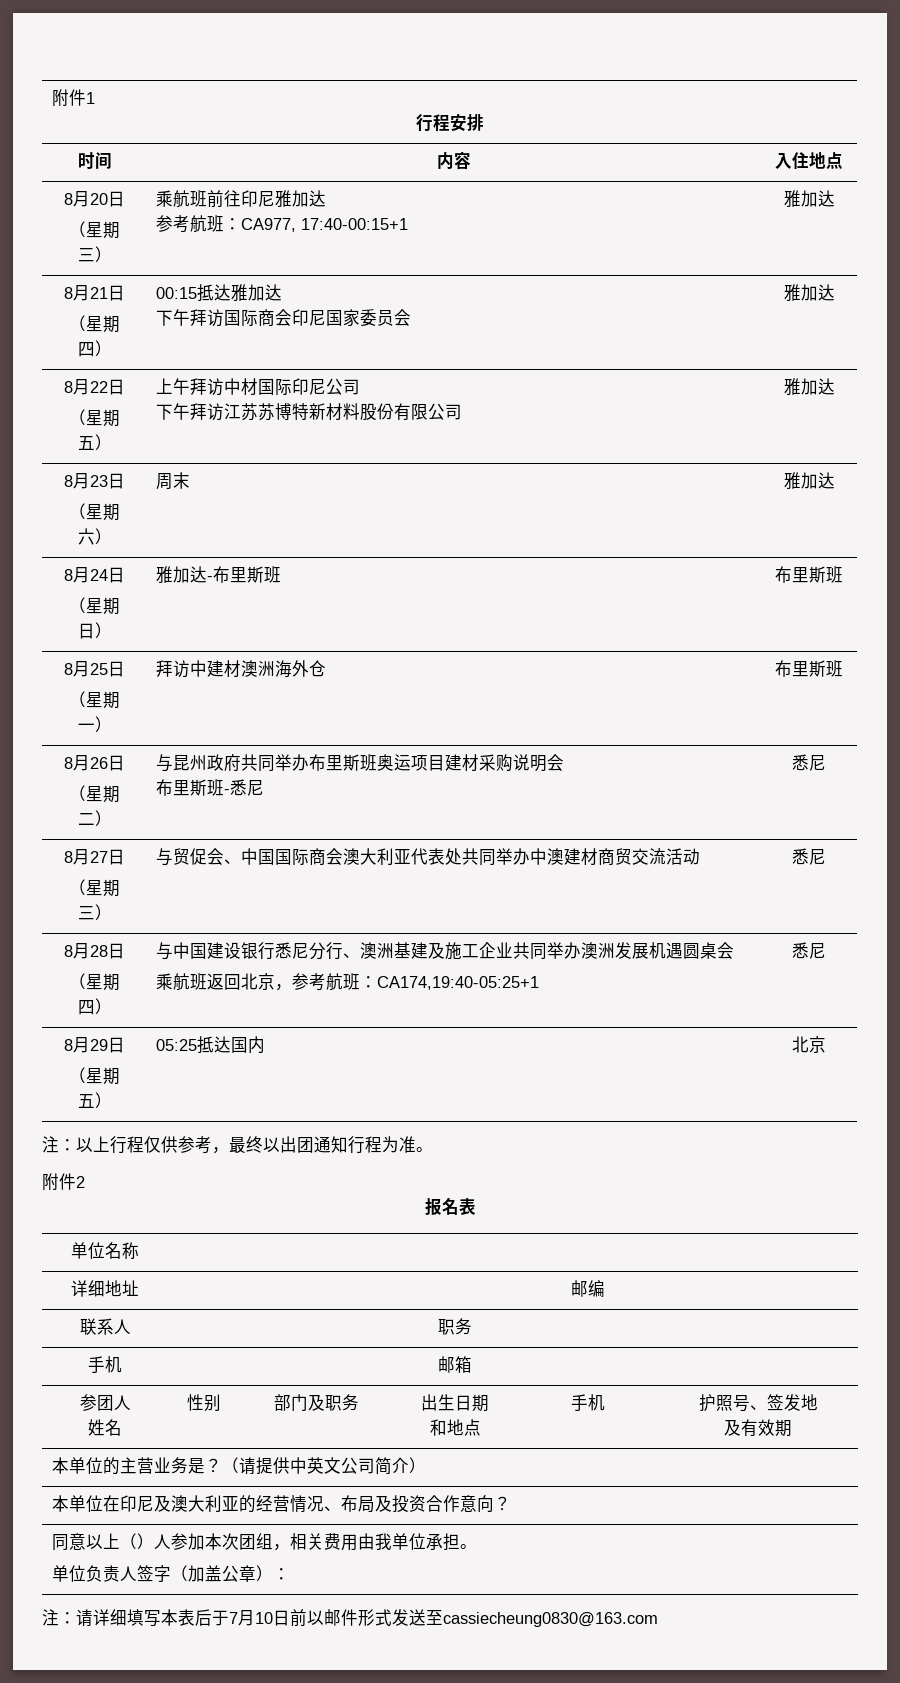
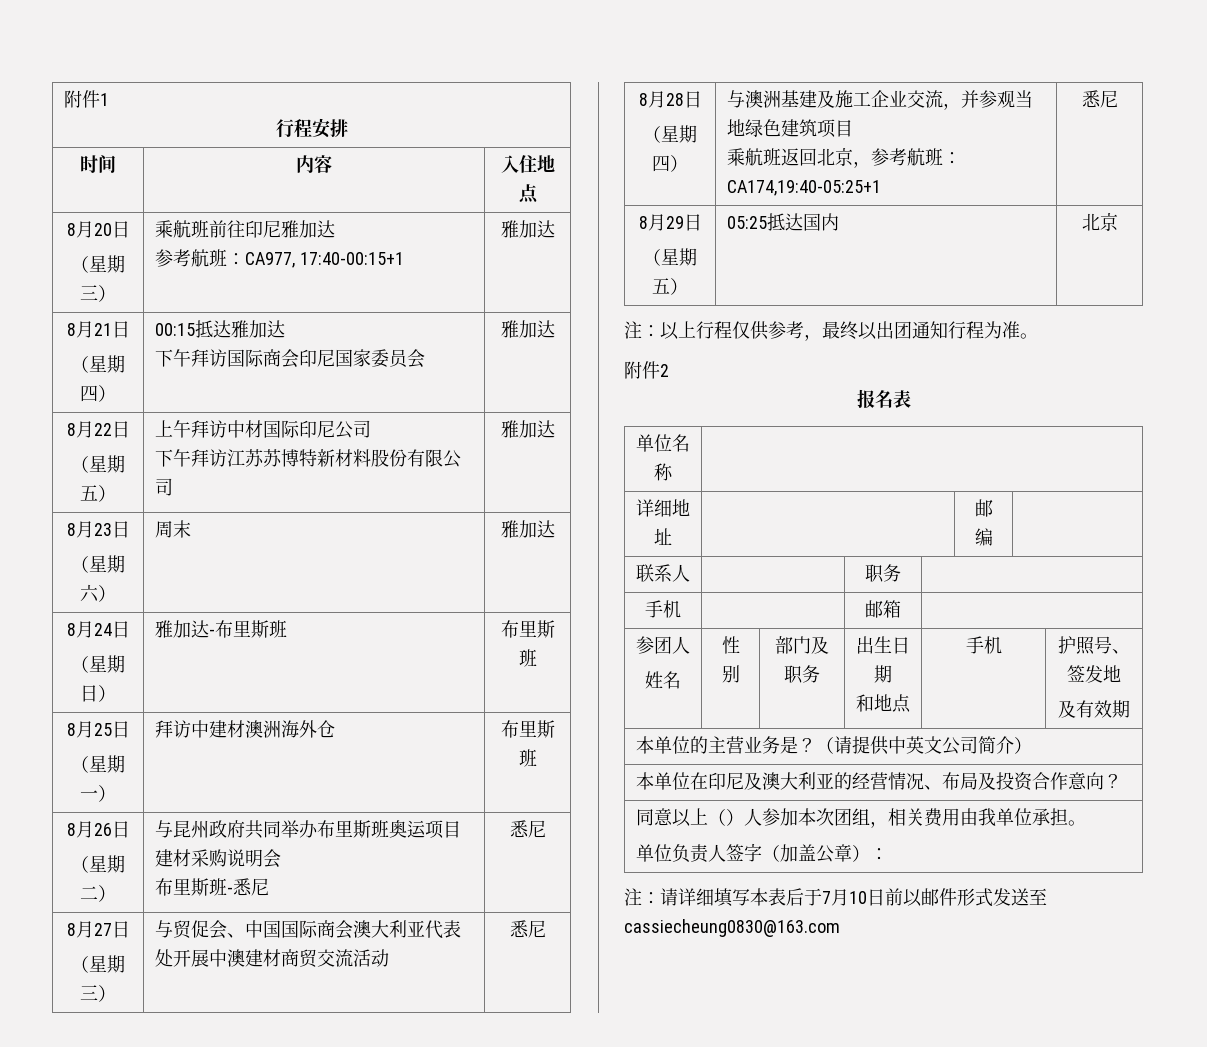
  8月27日
- （星期三） | 与贸促会、中国国际商会澳大利亚代表处共同举办中澳建材商贸交流活动 | 悉尼
+ （星期三） | 与贸促会、中国国际商会澳大利亚代表处开展中澳建材商贸交流活动 | 悉尼
  8月28日
- （星期四） | 与中国建设银行悉尼分行、澳洲基建及施工企业共同举办澳洲发展机遇圆桌会
+ （星期四） | 与澳洲基建及施工企业交流，并参观当地绿色建筑项目

